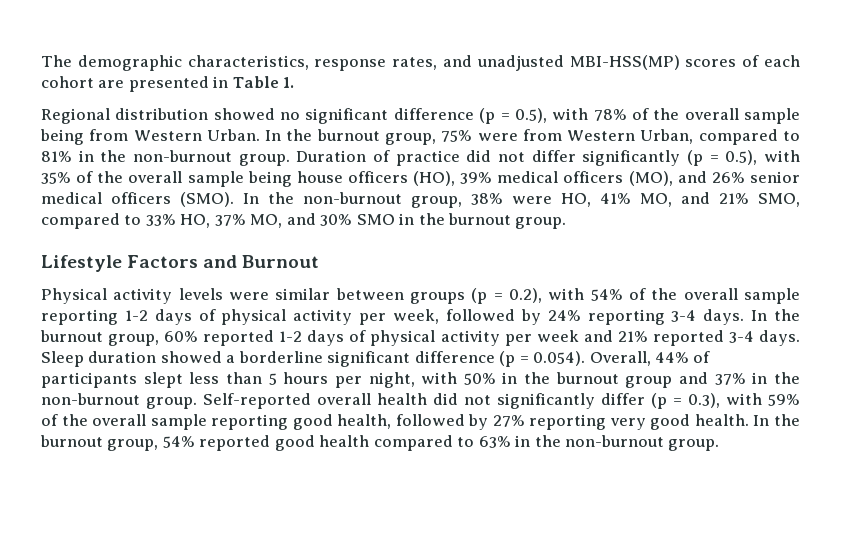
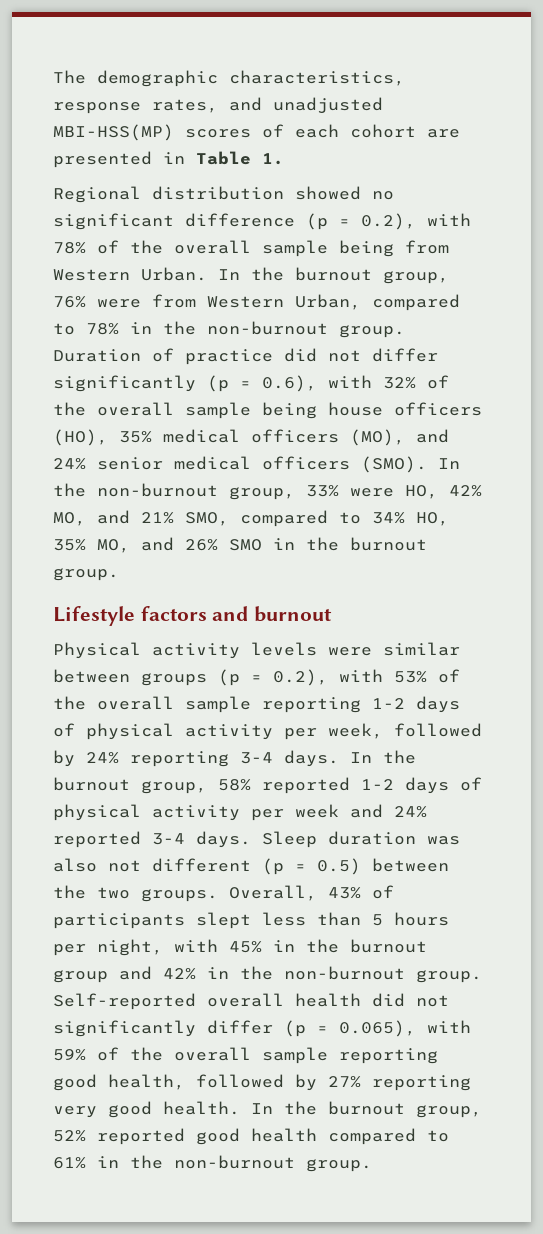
- Regional distribution showed no significant difference (p = 0.5), with 78% of the overall sample being from Western Urban.
+ Regional distribution showed no significant difference (p = 0.2), with 78% of the overall sample being from Western Urban.
- In the burnout group, 75% were from Western Urban, compared to 81% in the non-burnout group.
+ In the burnout group, 76% were from Western Urban, compared to 78% in the non-burnout group.
- Duration of practice did not differ significantly (p = 0.5), with 35% of the overall sample being house officers (HO), 39% medical officers (MO), and 26% senior medical officers (SMO).
+ Duration of practice did not differ significantly (p = 0.6), with 32% of the overall sample being house officers (HO), 35% medical officers (MO), and 24% senior medical officers (SMO).
- In the non-burnout group, 38% were HO, 41% MO, and 21% SMO, compared to 33% HO, 37% MO, and 30% SMO in the burnout group.
+ In the non-burnout group, 33% were HO, 42% MO, and 21% SMO, compared to 34% HO, 35% MO, and 26% SMO in the burnout group.
- Lifestyle Factors and Burnout
+ Lifestyle factors and burnout
- Physical activity levels were similar between groups (p = 0.2), with 54% of the overall sample reporting 1-2 days of physical activity per week, followed by 24% reporting 3-4 days.
+ Physical activity levels were similar between groups (p = 0.2), with 53% of the overall sample reporting 1-2 days of physical activity per week, followed by 24% reporting 3-4 days.
- In the burnout group, 60% reported 1-2 days of physical activity per week and 21% reported 3-4 days.
+ In the burnout group, 58% reported 1-2 days of physical activity per week and 24% reported 3-4 days.
- Sleep duration showed a borderline significant difference (p = 0.054). Overall, 44% of participants slept less than 5 hours per night, with 50% in the burnout group and 37% in the non-burnout group.
+ Sleep duration was also not different (p = 0.5) between the two groups. Overall, 43% of participants slept less than 5 hours per night, with 45% in the burnout group and 42% in the non-burnout group.
- Self-reported overall health did not significantly differ (p = 0.3), with 59% of the overall sample reporting good health, followed by 27% reporting very good health.
+ Self-reported overall health did not significantly differ (p = 0.065), with 59% of the overall sample reporting good health, followed by 27% reporting very good health.
- In the burnout group, 54% reported good health compared to 63% in the non-burnout group.
+ In the burnout group, 52% reported good health compared to 61% in the non-burnout group.

